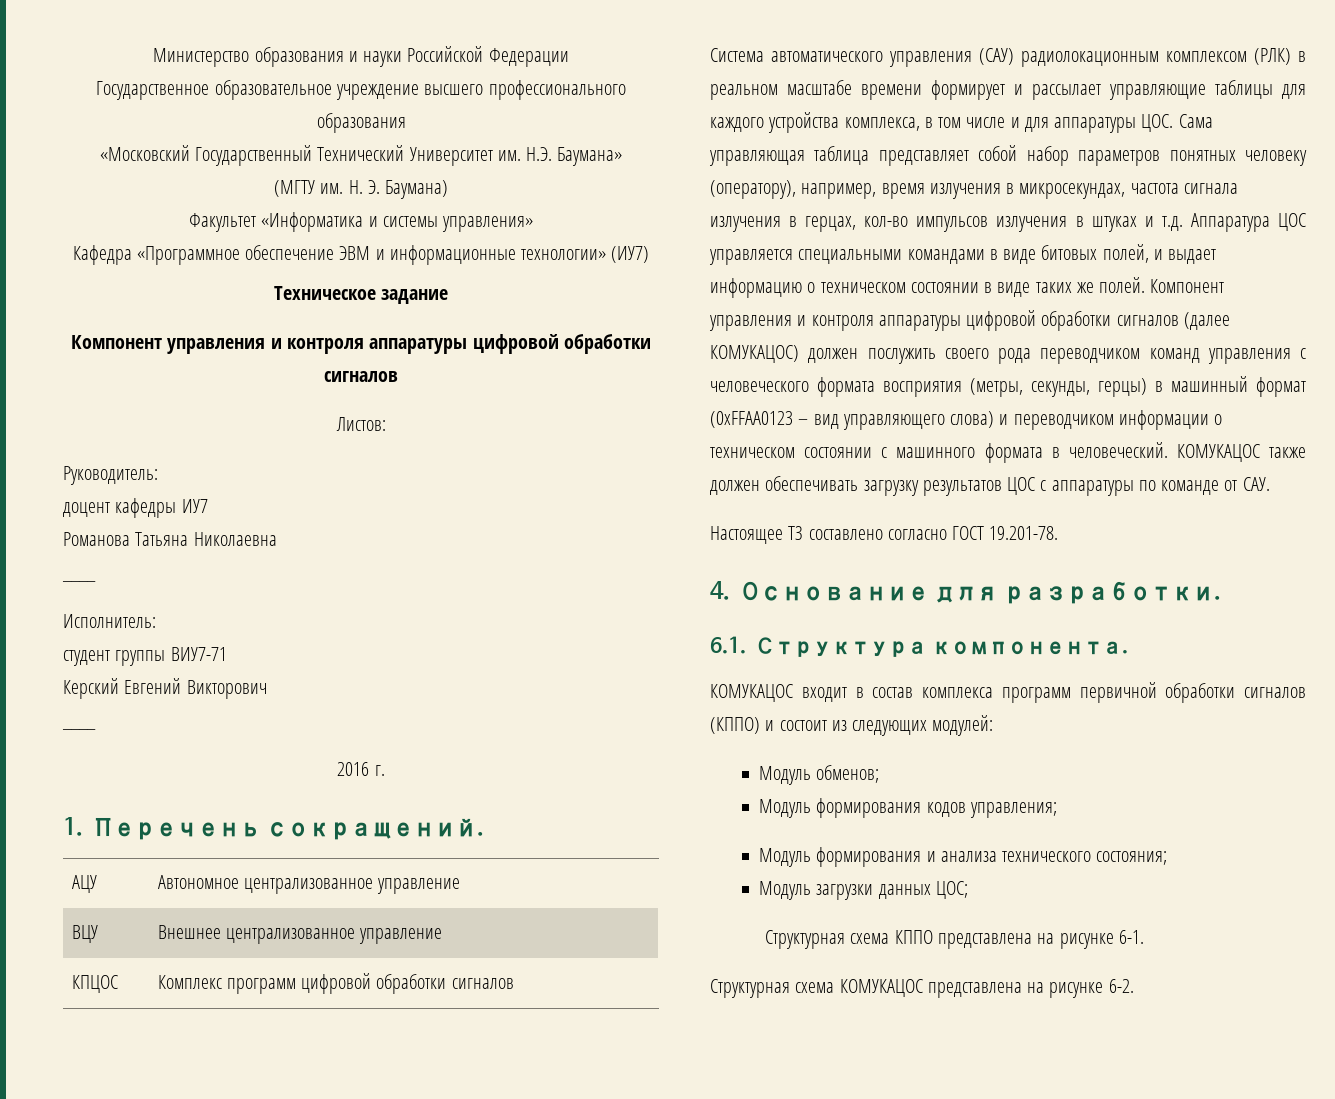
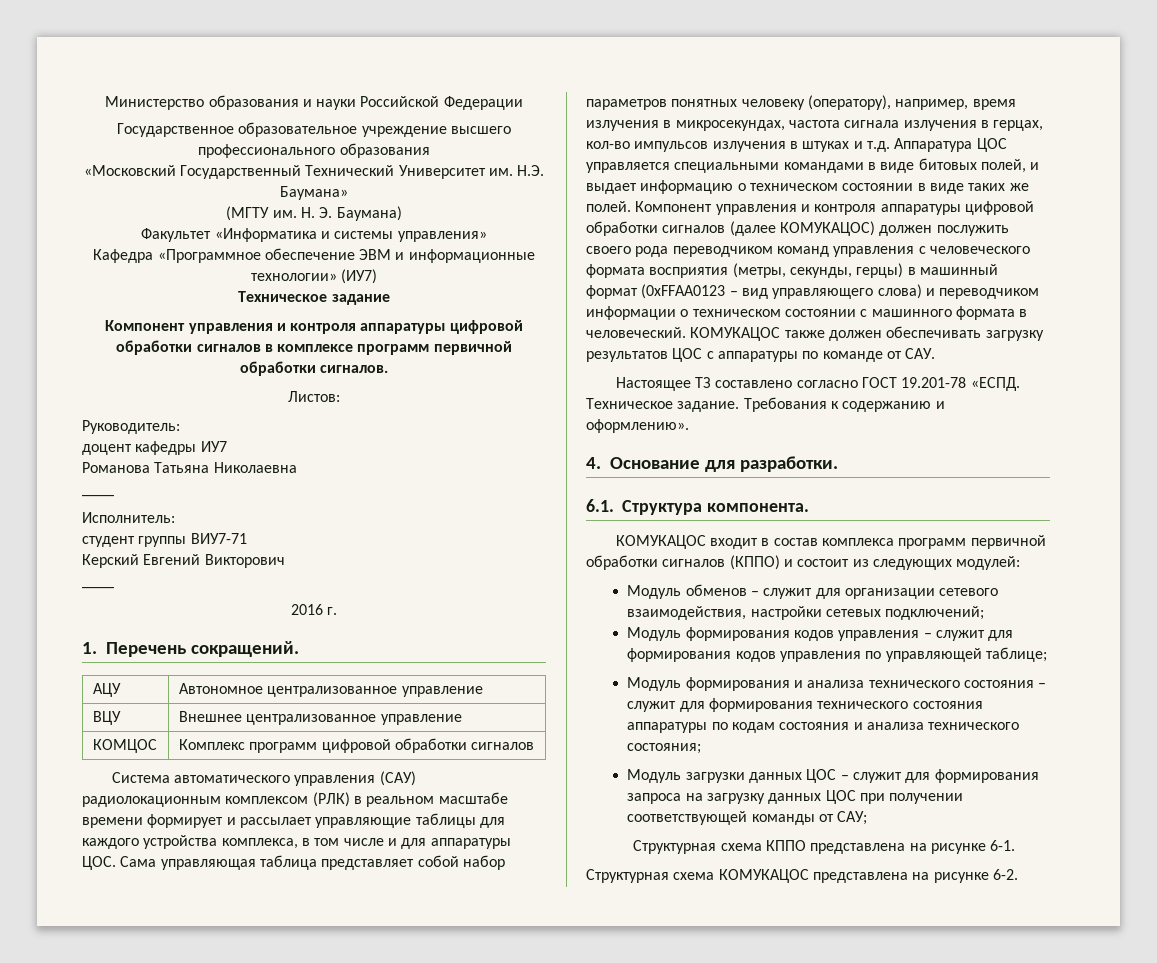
  Техническое задание
- Компонент управления и контроля аппаратуры цифровой обработки сигналов
+ Компонент управления и контроля аппаратуры цифровой обработки сигналов в комплексе программ первичной обработки сигналов.
- КПЦОС | Комплекс программ цифровой обработки сигналов
+ КОМЦОС | Комплекс программ цифровой обработки сигналов
- Настоящее ТЗ составлено согласно ГОСТ 19.201-78.
+ Настоящее ТЗ составлено согласно ГОСТ 19.201-78 «ЕСПД. Техническое задание. Требования к содержанию и оформлению».
- Модуль обменов;
- Модуль формирования кодов управления;
+ Модуль обменов – служит для организации сетевого взаимодействия, настройки сетевых подключений;
+ Модуль формирования кодов управления – служит для формирования кодов управления по управляющей таблице;
- Модуль формирования и анализа технического состояния;
- Модуль загрузки данных ЦОС;
+ Модуль формирования и анализа технического состояния – служит для формирования технического состояния аппаратуры по кодам состояния и анализа технического состояния;
+ Модуль загрузки данных ЦОС – служит для формирования запроса на загрузку данных ЦОС при получении соответствующей команды от САУ;

